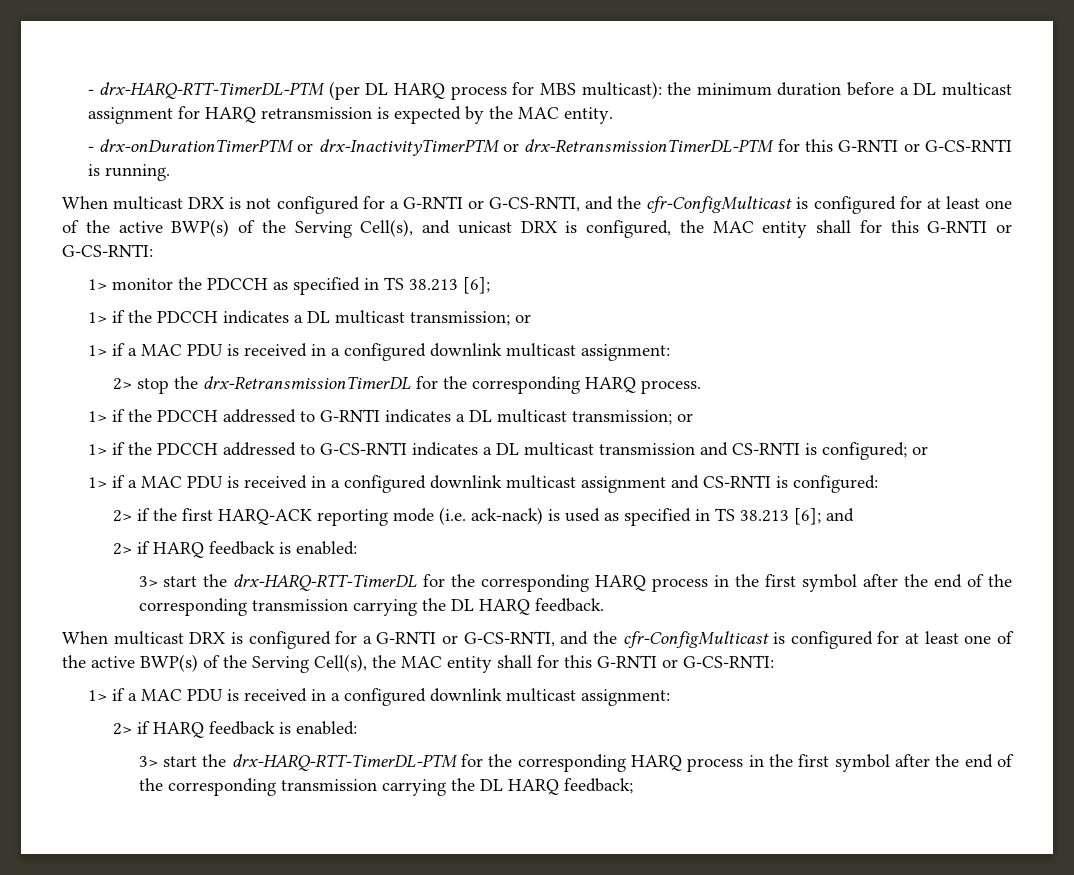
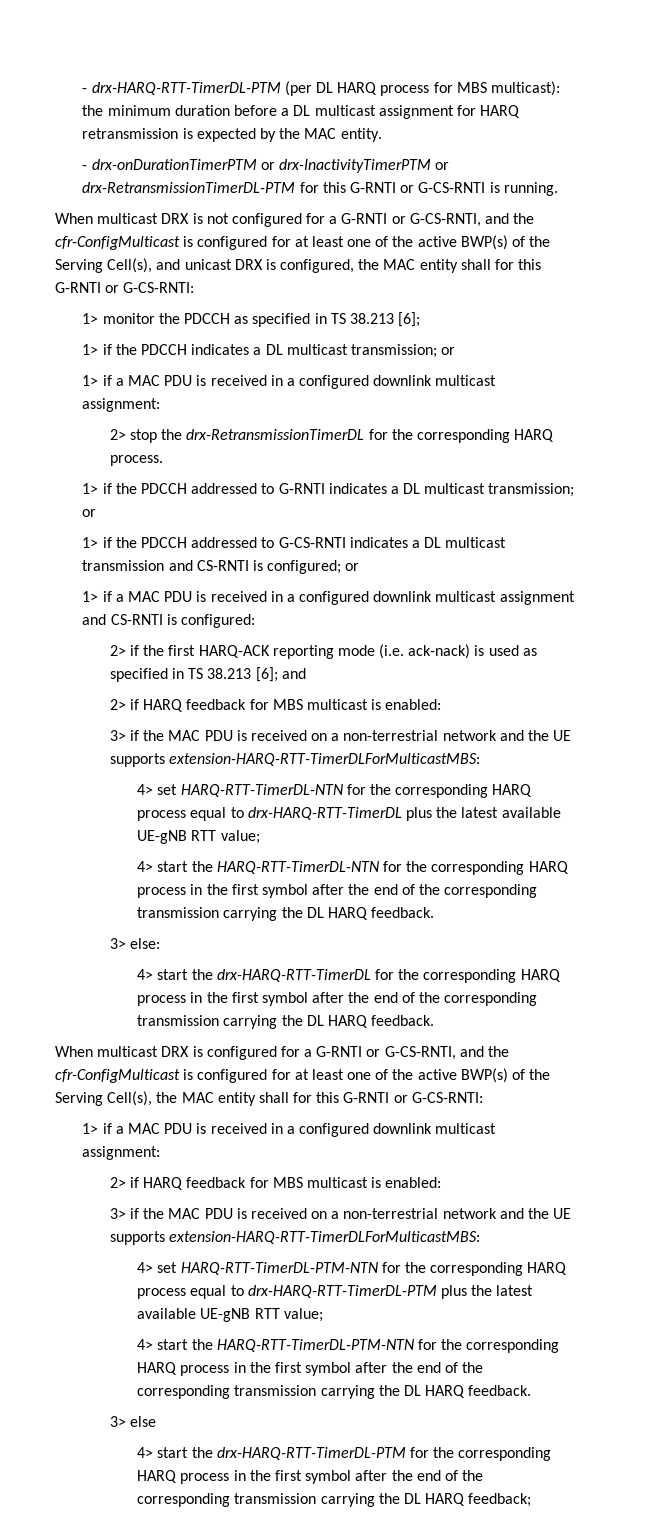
  2> if the first HARQ-ACK reporting mode (i.e. ack-nack) is used as specified in TS 38.213 [6]; and
- 2> if HARQ feedback is enabled:
- 3> start the drx-HARQ-RTT-TimerDL for the corresponding HARQ process in the first symbol after the end of the corresponding transmission carrying the DL HARQ feedback.
+ 2> if HARQ feedback for MBS multicast is enabled:
+ 3> if the MAC PDU is received on a non-terrestrial network and the UE supports extension-HARQ-RTT-TimerDLForMulticastMBS:
+ 4> set HARQ-RTT-TimerDL-NTN for the corresponding HARQ process equal to drx-HARQ-RTT-TimerDL plus the latest available UE-gNB RTT value;
+ 4> start the HARQ-RTT-TimerDL-NTN for the corresponding HARQ process in the first symbol after the end of the corresponding transmission carrying the DL HARQ feedback.
+ 3> else:
+ 4> start the drx-HARQ-RTT-TimerDL for the corresponding HARQ process in the first symbol after the end of the corresponding transmission carrying the DL HARQ feedback.
  When multicast DRX is configured for a G-RNTI or G-CS-RNTI, and the cfr-ConfigMulticast is configured for at least one of the active BWP(s) of the Serving Cell(s), the MAC entity shall for this G-RNTI or G-CS-RNTI:
  1> if a MAC PDU is received in a configured downlink multicast assignment:
- 2> if HARQ feedback is enabled:
- 3> start the drx-HARQ-RTT-TimerDL-PTM for the corresponding HARQ process in the first symbol after the end of the corresponding transmission carrying the DL HARQ feedback;
+ 2> if HARQ feedback for MBS multicast is enabled:
+ 3> if the MAC PDU is received on a non-terrestrial network and the UE supports extension-HARQ-RTT-TimerDLForMulticastMBS:
+ 4> set HARQ-RTT-TimerDL-PTM-NTN for the corresponding HARQ process equal to drx-HARQ-RTT-TimerDL-PTM plus the latest available UE-gNB RTT value;
+ 4> start the HARQ-RTT-TimerDL-PTM-NTN for the corresponding HARQ process in the first symbol after the end of the corresponding transmission carrying the DL HARQ feedback.
+ 3> else
+ 4> start the drx-HARQ-RTT-TimerDL-PTM for the corresponding HARQ process in the first symbol after the end of the corresponding transmission carrying the DL HARQ feedback;

